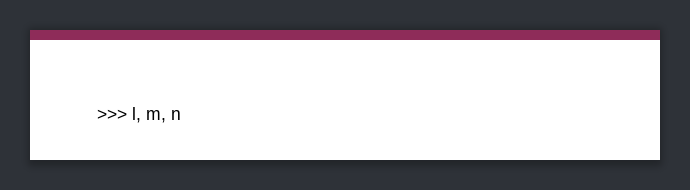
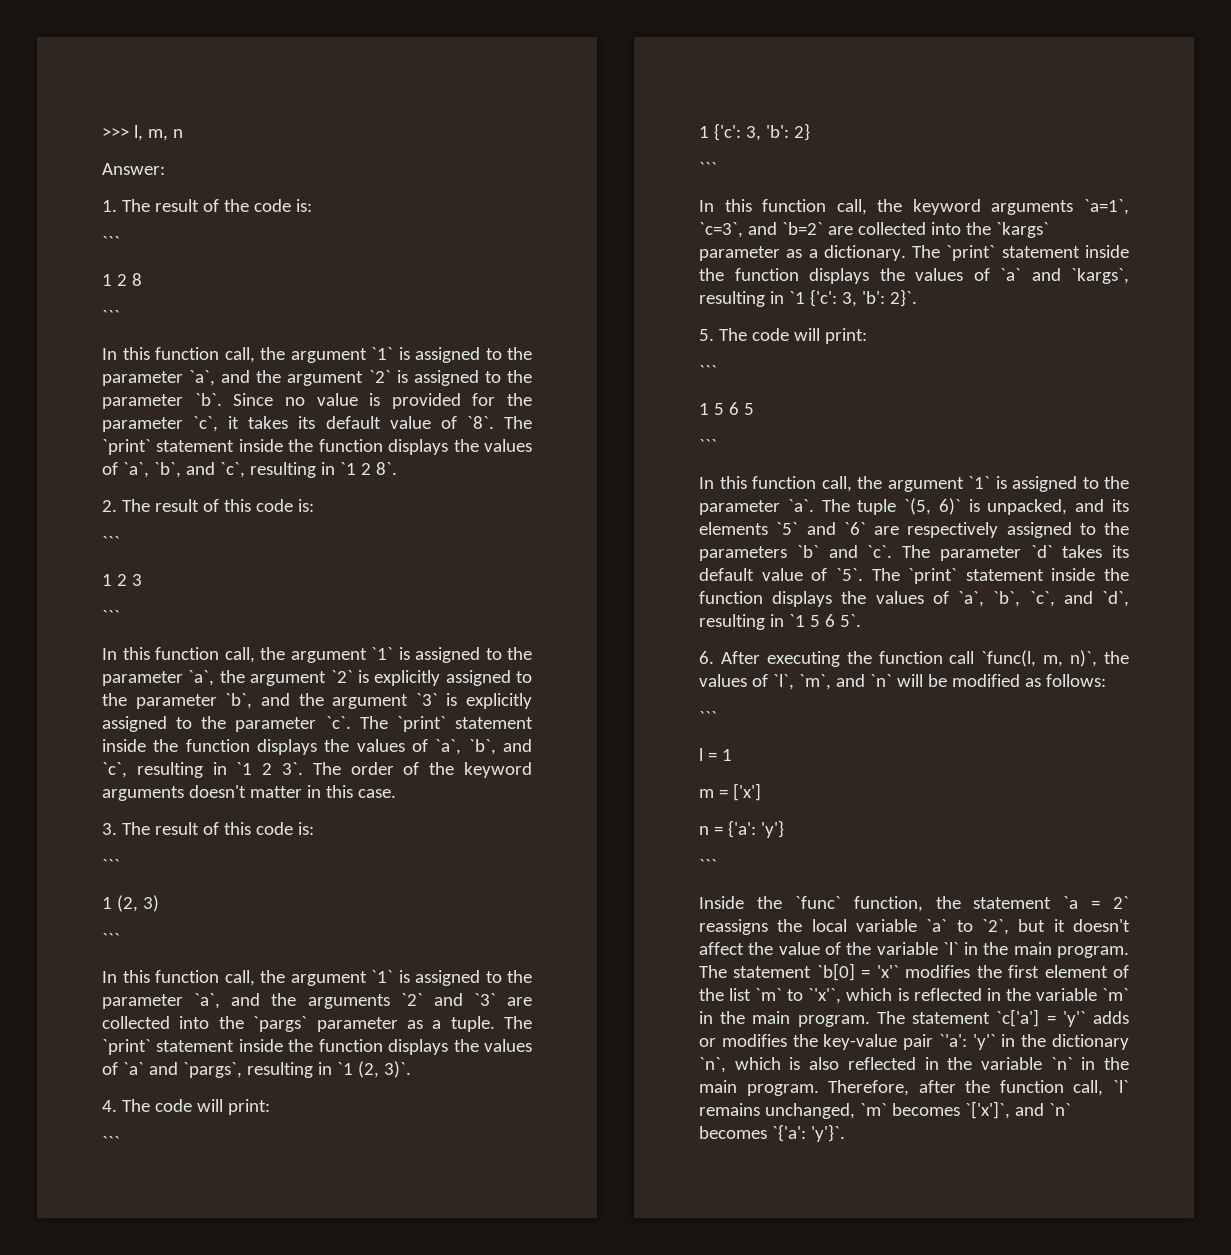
+ Answer:
+ 1. The result of the code is:
+ ```
+ 1 2 8
+ ```
+ In this function call, the argument `1` is assigned to the parameter `a`, and the argument `2` is assigned to the parameter `b`. Since no value is provided for the parameter `c`, it takes its default value of `8`. The `print` statement inside the function displays the values of `a`, `b`, and `c`, resulting in `1 2 8`.
+ 2. The result of this code is:
+ ```
+ 1 2 3
+ ```
+ In this function call, the argument `1` is assigned to the parameter `a`, the argument `2` is explicitly assigned to the parameter `b`, and the argument `3` is explicitly assigned to the parameter `c`. The `print` statement inside the function displays the values of `a`, `b`, and `c`, resulting in `1 2 3`. The order of the keyword arguments doesn't matter in this case.
+ 3. The result of this code is:
+ ```
+ 1 (2, 3)
+ ```
+ In this function call, the argument `1` is assigned to the parameter `a`, and the arguments `2` and `3` are collected into the `pargs` parameter as a tuple. The `print` statement inside the function displays the values of `a` and `pargs`, resulting in `1 (2, 3)`.
+ 4. The code will print:
+ ```
+ 1 {'c': 3, 'b': 2}
+ ```
+ In this function call, the keyword arguments `a=1`, `c=3`, and `b=2` are collected into the `kargs` parameter as a dictionary. The `print` statement inside the function displays the values of `a` and `kargs`, resulting in `1 {'c': 3, 'b': 2}`.
+ 5. The code will print:
+ ```
+ 1 5 6 5
+ ```
+ In this function call, the argument `1` is assigned to the parameter `a`. The tuple `(5, 6)` is unpacked, and its elements `5` and `6` are respectively assigned to the parameters `b` and `c`. The parameter `d` takes its default value of `5`. The `print` statement inside the function displays the values of `a`, `b`, `c`, and `d`, resulting in `1 5 6 5`.
+ 6. After executing the function call `func(l, m, n)`, the values of `l`, `m`, and `n` will be modified as follows:
+ ```
+ l = 1
+ m = ['x']
+ n = {'a': 'y'}
+ ```
+ Inside the `func` function, the statement `a = 2` reassigns the local variable `a` to `2`, but it doesn't affect the value of the variable `l` in the main program. The statement `b[0] = 'x'` modifies the first element of the list `m` to `'x'`, which is reflected in the variable `m` in the main program. The statement `c['a'] = 'y'` adds or modifies the key-value pair `'a': 'y'` in the dictionary `n`, which is also reflected in the variable `n` in the main program. Therefore, after the function call, `l` remains unchanged, `m` becomes `['x']`, and `n` becomes `{'a': 'y'}`.

